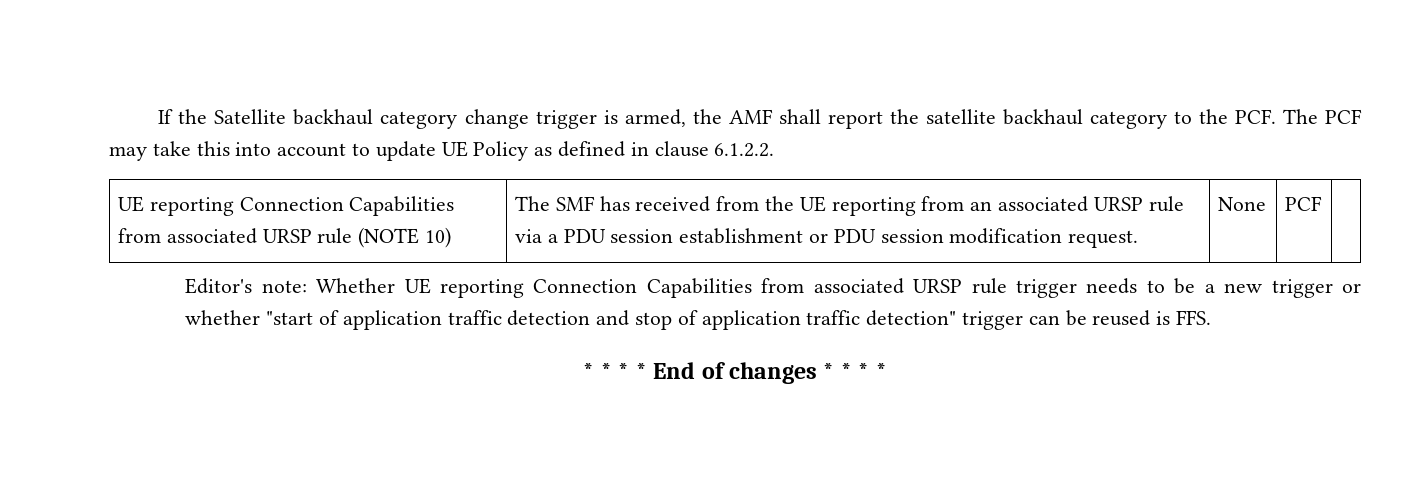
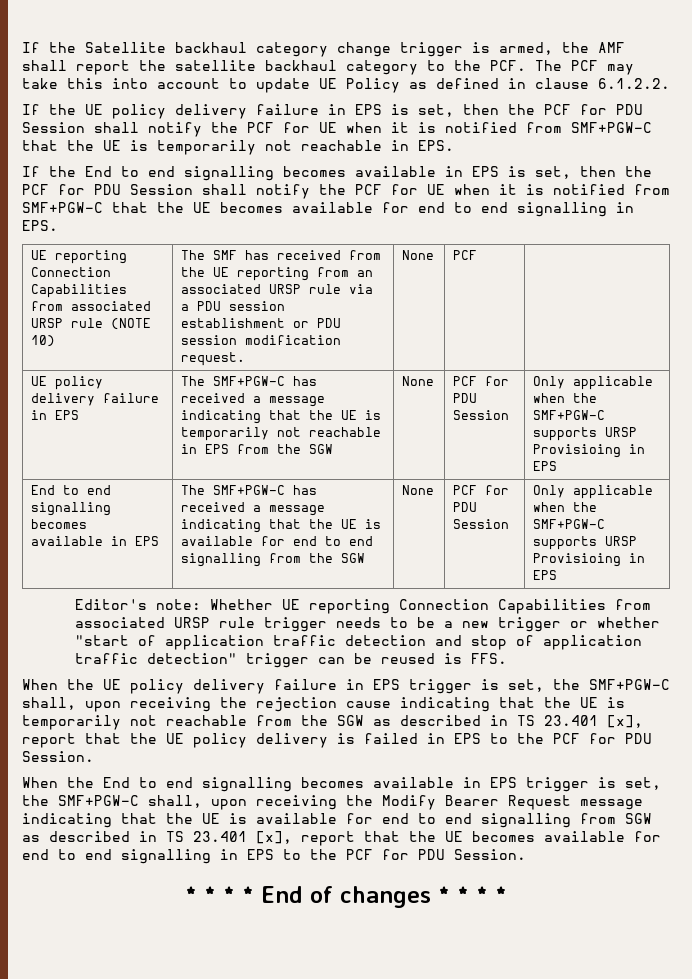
+ If the UE policy delivery failure in EPS is set, then the PCF for PDU Session shall notify the PCF for UE when it is notified from SMF+PGW-C that the UE is temporarily not reachable in EPS.
+ If the End to end signalling becomes available in EPS is set, then the PCF for PDU Session shall notify the PCF for UE when it is notified from SMF+PGW-C that the UE becomes available for end to end signalling in EPS.
+ UE policy delivery failure in EPS | The SMF+PGW-C has received a message indicating that the UE is temporarily not reachable in EPS from the SGW | None | PCF for PDU Session | Only applicable when the SMF+PGW-C supports URSP Provisioing in EPS
+ End to end signalling becomes available in EPS | The SMF+PGW-C has received a message indicating that the UE is available for end to end signalling from the SGW | None | PCF for PDU Session | Only applicable when the SMF+PGW-C supports URSP Provisioing in EPS
+ When the UE policy delivery failure in EPS trigger is set, the SMF+PGW-C shall, upon receiving the rejection cause indicating that the UE is temporarily not reachable from the SGW as described in TS 23.401 [x], report that the UE policy delivery is failed in EPS to the PCF for PDU Session.
+ When the End to end signalling becomes available in EPS trigger is set, the SMF+PGW-C shall, upon receiving the Modify Bearer Request message indicating that the UE is available for end to end signalling from SGW as described in TS 23.401 [x], report that the UE becomes available for end to end signalling in EPS to the PCF for PDU Session.

